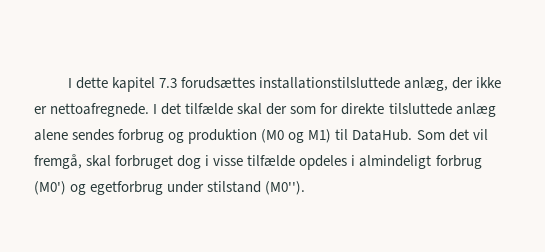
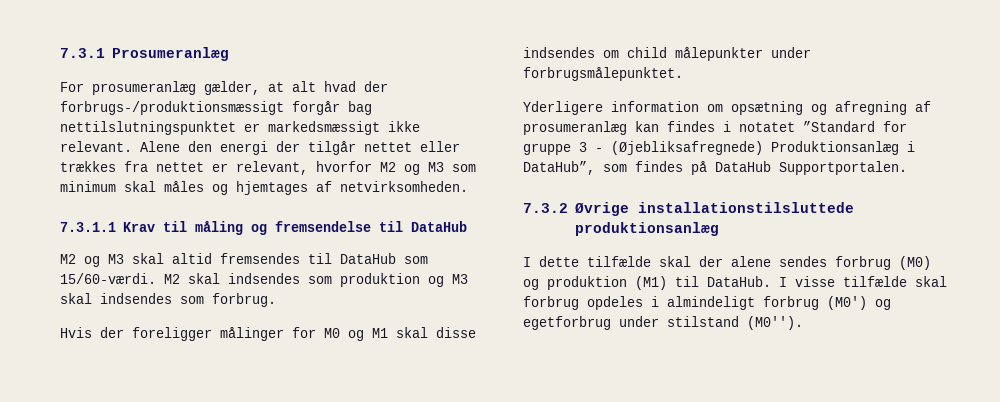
- I dette kapitel 7.3 forudsættes installationstilsluttede anlæg, der ikke er nettoafregnede. I det tilfælde skal der som for direkte tilsluttede anlæg alene sendes forbrug og produktion (M0 og M1) til DataHub. Som det vil fremgå, skal forbruget dog i visse tilfælde opdeles i almindeligt forbrug (M0') og egetforbrug under stilstand (M0'').
+ 7.3.1 Prosumeranlæg
+ For prosumeranlæg gælder, at alt hvad der forbrugs-/produktionsmæssigt forgår bag nettilslutningspunktet er markedsmæssigt ikke relevant. Alene den energi der tilgår nettet eller trækkes fra nettet er relevant, hvorfor M2 og M3 som minimum skal måles og hjemtages af netvirksomheden.
+ 7.3.1.1 Krav til måling og fremsendelse til DataHub
+ M2 og M3 skal altid fremsendes til DataHub som 15/60-værdi. M2 skal indsendes som produktion og M3 skal indsendes som forbrug.
+ Hvis der foreligger målinger for M0 og M1 skal disse indsendes om child målepunkter under forbrugsmålepunktet.
+ Yderligere information om opsætning og afregning af prosumeranlæg kan findes i notatet ”Standard for gruppe 3 - (Øjebliksafregnede) Produktionsanlæg i DataHub”, som findes på DataHub Supportportalen.
+ 7.3.2 Øvrige installationstilsluttede produktionsanlæg
+ I dette tilfælde skal der alene sendes forbrug (M0) og produktion (M1) til DataHub. I visse tilfælde skal forbrug opdeles i almindeligt forbrug (M0') og egetforbrug under stilstand (M0'').

